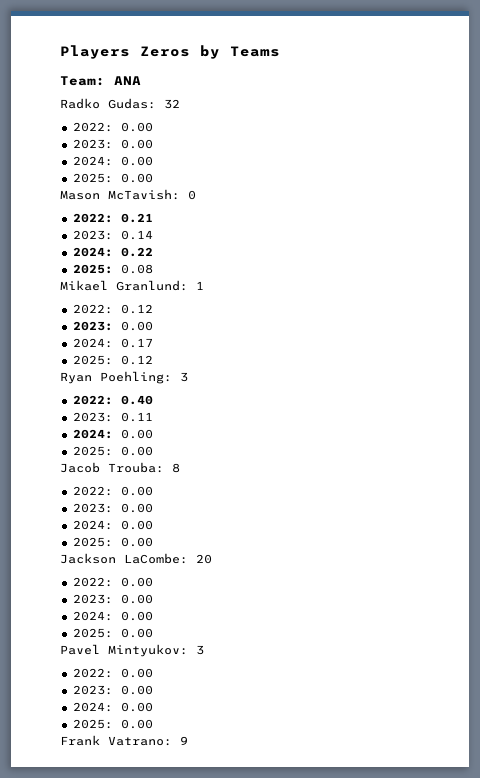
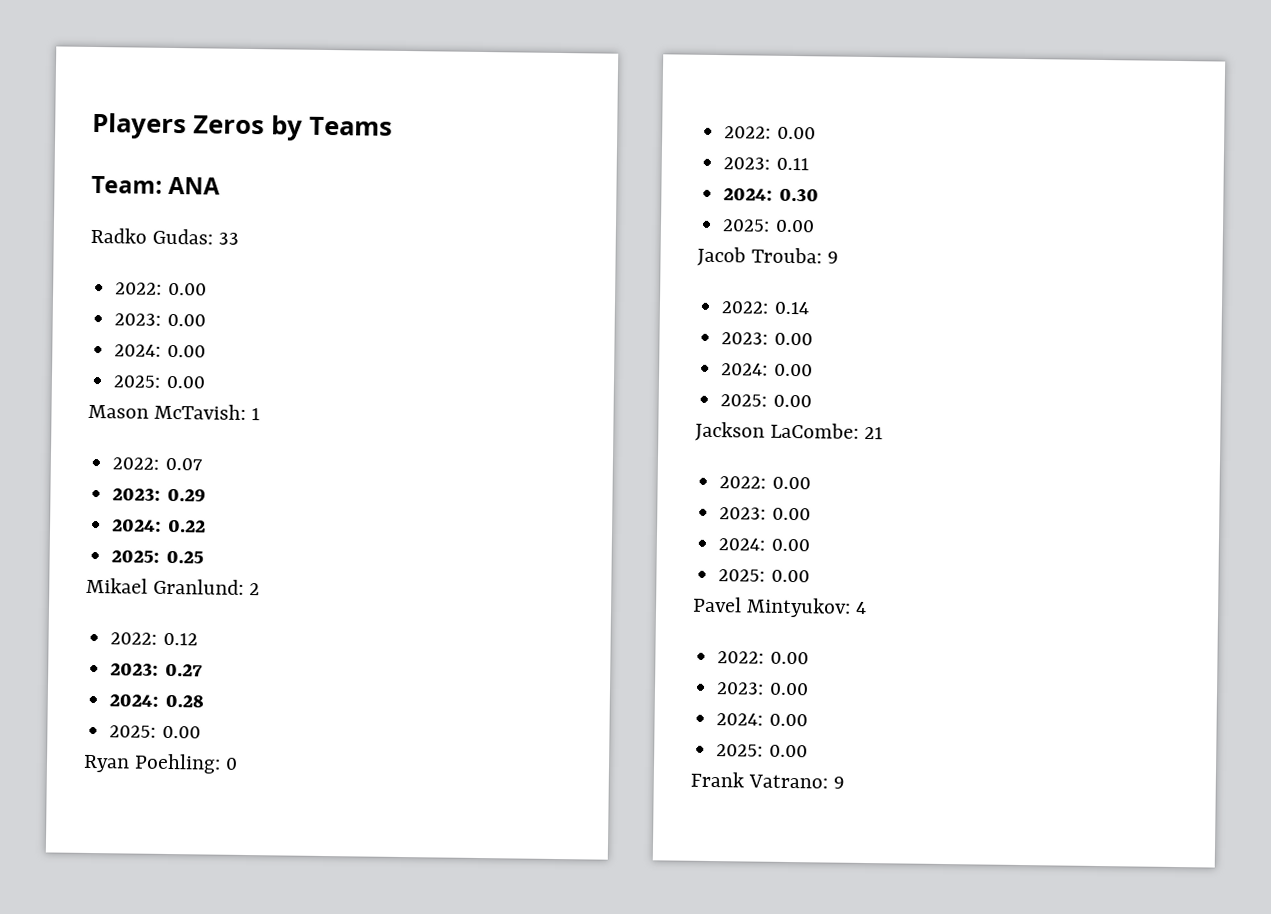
- Radko Gudas: 32
+ Radko Gudas: 33
- Mason McTavish: 0
- 2022: 0.21
- 2023: 0.14
+ Mason McTavish: 1
+ 2022: 0.07
+ 2023: 0.29
- 2025: 0.08
+ 2025: 0.25
- Mikael Granlund: 1
+ Mikael Granlund: 2
  2022: 0.12
- 2023: 0.00
- 2024: 0.17
- 2025: 0.12
+ 2023: 0.27
+ 2024: 0.28
+ 2025: 0.00
- Ryan Poehling: 3
- 2022: 0.40
+ Ryan Poehling: 0
+ 2022: 0.00
  2023: 0.11
- 2024: 0.00
+ 2024: 0.30
- Jacob Trouba: 8
- 2022: 0.00
+ Jacob Trouba: 9
+ 2022: 0.14
- Jackson LaCombe: 20
+ Jackson LaCombe: 21
- Pavel Mintyukov: 3
+ Pavel Mintyukov: 4

